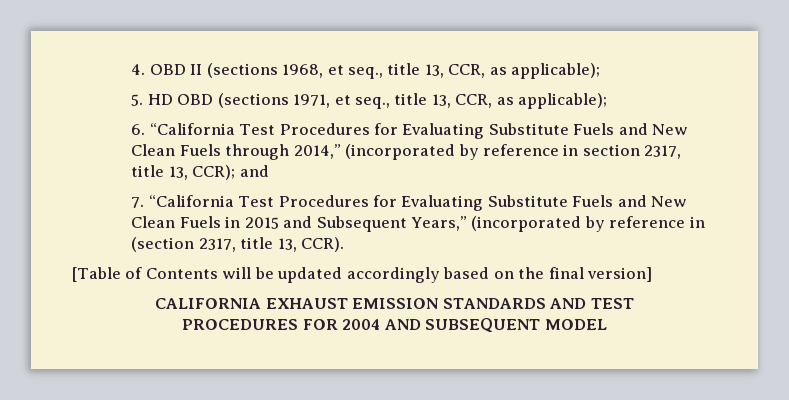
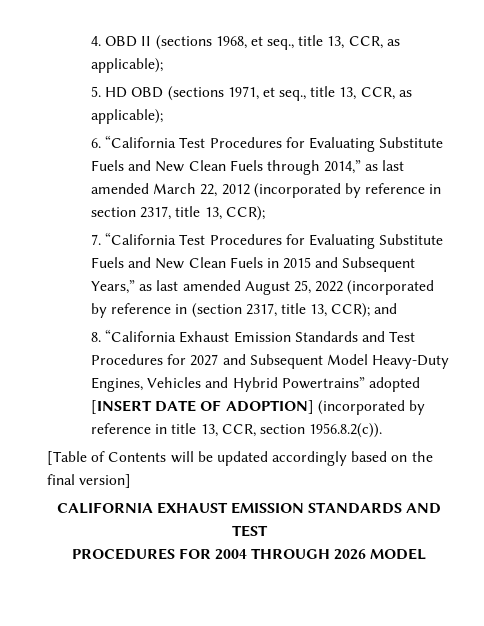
- 6. “California Test Procedures for Evaluating Substitute Fuels and New Clean Fuels through 2014,” (incorporated by reference in section 2317, title 13, CCR); and
+ 6. “California Test Procedures for Evaluating Substitute Fuels and New Clean Fuels through 2014,” as last amended March 22, 2012 (incorporated by reference in section 2317, title 13, CCR);
- 7. “California Test Procedures for Evaluating Substitute Fuels and New Clean Fuels in 2015 and Subsequent Years,” (incorporated by reference in (section 2317, title 13, CCR).
+ 7. “California Test Procedures for Evaluating Substitute Fuels and New Clean Fuels in 2015 and Subsequent Years,” as last amended August 25, 2022 (incorporated by reference in (section 2317, title 13, CCR); and
+ 8. “California Exhaust Emission Standards and Test Procedures for 2027 and Subsequent Model Heavy-Duty Engines, Vehicles and Hybrid Powertrains” adopted [INSERT DATE OF ADOPTION] (incorporated by reference in title 13, CCR, section 1956.8.2(c)).
- PROCEDURES FOR 2004 AND SUBSEQUENT MODEL
+ PROCEDURES FOR 2004 THROUGH 2026 MODEL

